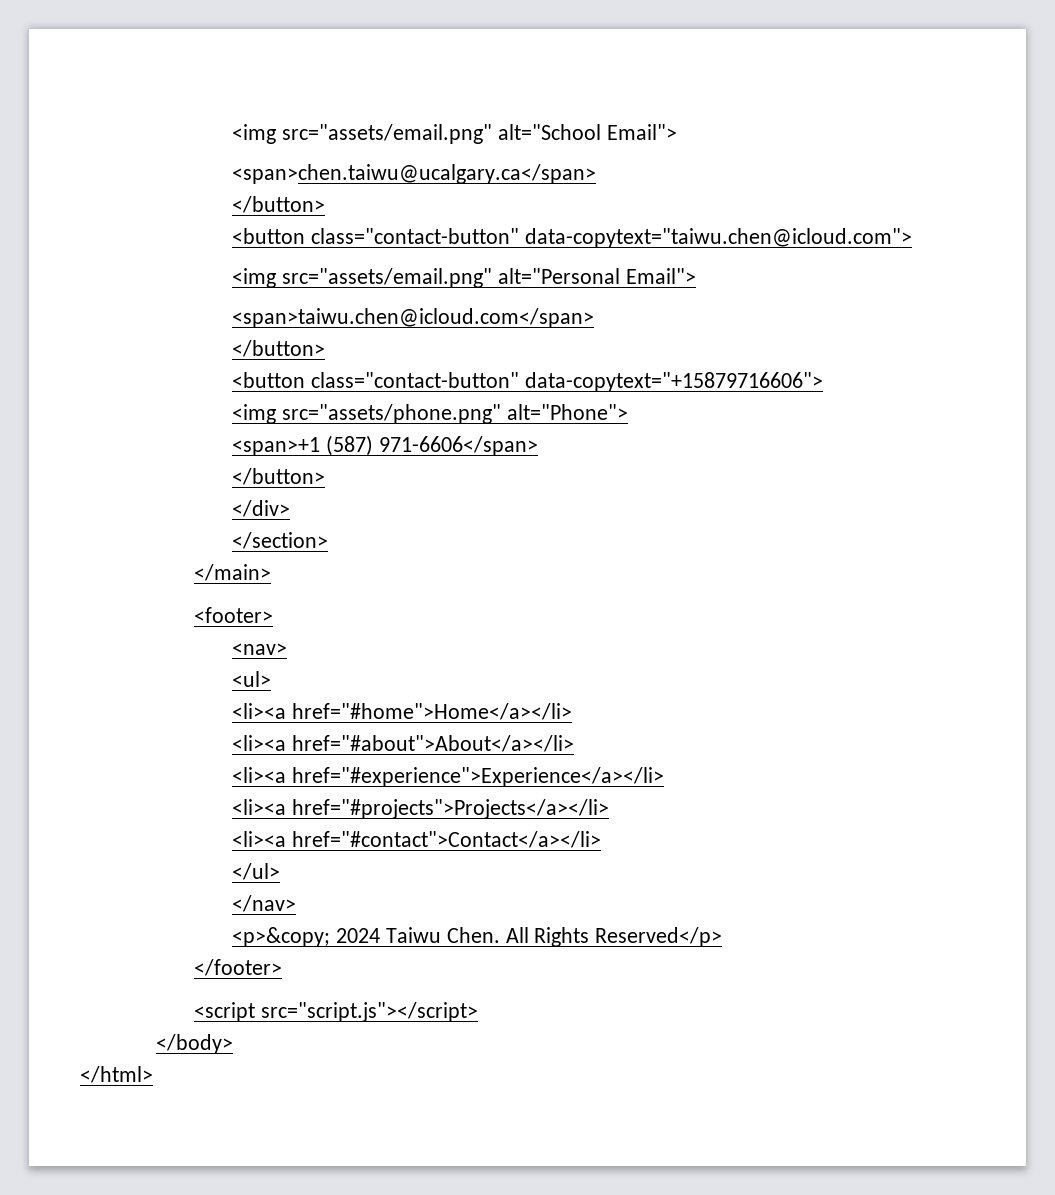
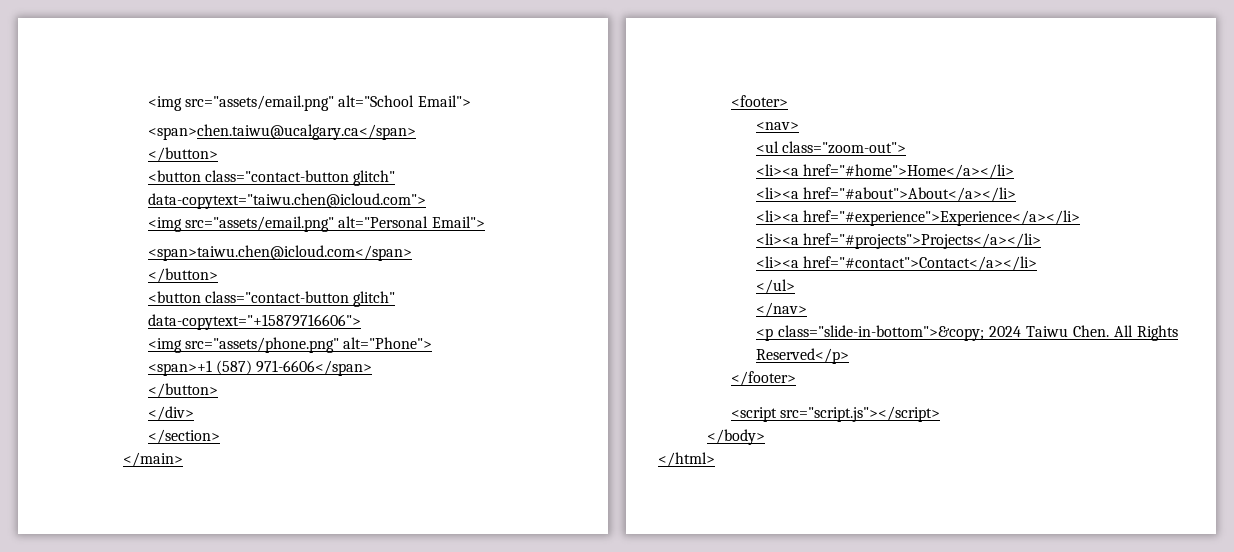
- <button class="contact-button" data-copytext="taiwu.chen@icloud.com">
+ <button class="contact-button glitch" data-copytext="taiwu.chen@icloud.com">
- <button class="contact-button" data-copytext="+15879716606">
+ <button class="contact-button glitch" data-copytext="+15879716606">
- <ul>
+ <ul class="zoom-out">
- <p>&copy; 2024 Taiwu Chen.
+ <p class="slide-in-bottom">&copy; 2024 Taiwu Chen.

